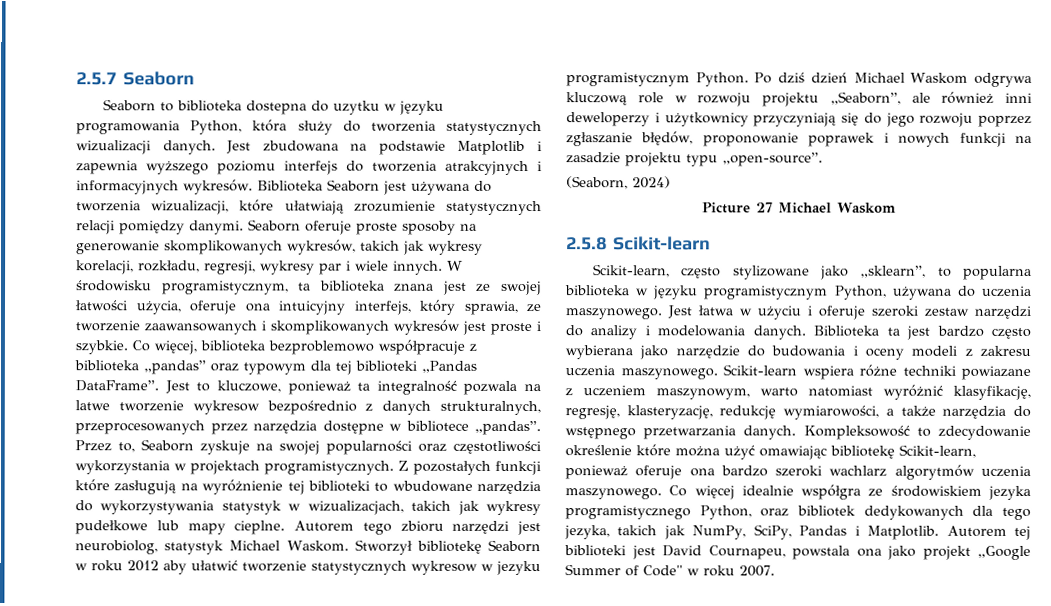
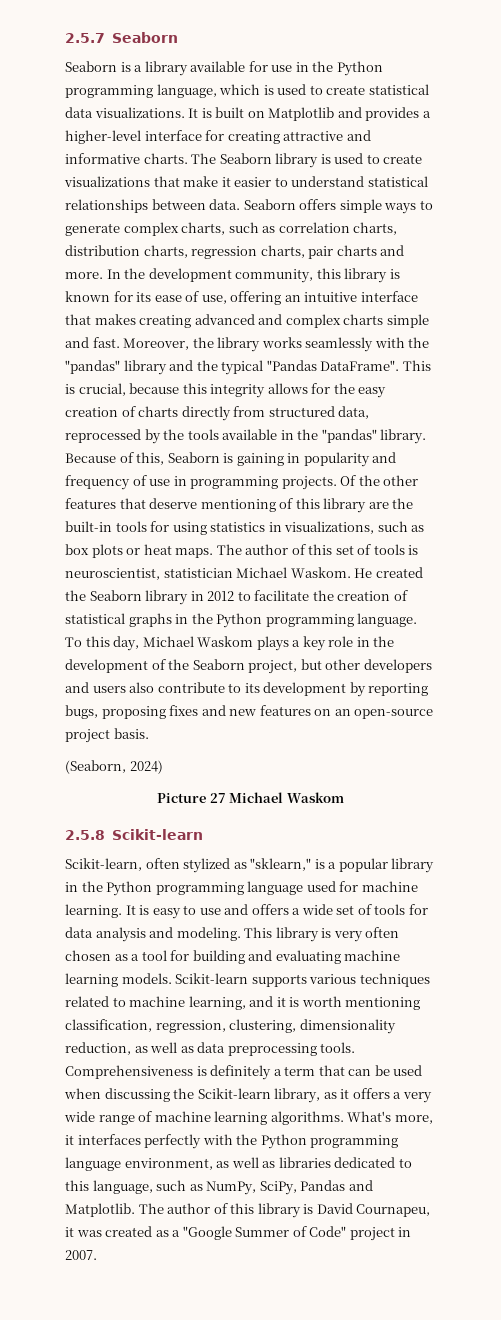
- Seaborn to biblioteka dostepna do uzytku w języku programowania Python, która służy do tworzenia statystycznych wizualizacji danych. Jest zbudowana na podstawie Matplotlib i zapewnia wyższego poziomu interfejs do tworzenia atrakcyjnych i informacyjnych wykresów. Biblioteka Seaborn jest używana do tworzenia wizualizacji, które ułatwiają zrozumienie statystycznych relacji pomiędzy danymi. Seaborn oferuje proste sposoby na generowanie skomplikowanych wykresów, takich jak wykresy korelacji, rozkładu, regresji, wykresy par i wiele innych. W środowisku programistycznym, ta biblioteka znana jest ze swojej łatwości użycia, oferuje ona intuicyjny interfejs, który sprawia, ze tworzenie zaawansowanych i skomplikowanych wykresów jest proste i szybkie. Co więcej, biblioteka bezproblemowo współpracuje z biblioteka „pandas” oraz typowym dla tej biblioteki „Pandas DataFrame”. Jest to kluczowe, ponieważ ta integralność pozwala na latwe tworzenie wykresow bezpośrednio z danych strukturalnych, przeprocesowanych przez narzędzia dostępne w bibliotece „pandas”. Przez to, Seaborn zyskuje na swojej popularności oraz częstotliwości wykorzystania w projektach programistycznych. Z pozostałych funkcji które zasługują na wyróżnienie tej biblioteki to wbudowane narzędzia do wykorzystywania statystyk w wizualizacjach, takich jak wykresy pudełkowe lub mapy cieplne. Autorem tego zbioru narzędzi jest neurobiolog, statystyk Michael Waskom. Stworzył bibliotekę Seaborn w roku 2012 aby ułatwić tworzenie statystycznych wykresow w jezyku programistycznym Python. Po dziś dzień Michael Waskom odgrywa kluczową role w rozwoju projektu „Seaborn”, ale również inni deweloperzy i użytkownicy przyczyniają się do jego rozwoju poprzez zgłaszanie błędów, proponowanie poprawek i nowych funkcji na zasadzie projektu typu „open-source”.
+ Seaborn is a library available for use in the Python programming language, which is used to create statistical data visualizations. It is built on Matplotlib and provides a higher-level interface for creating attractive and informative charts. The Seaborn library is used to create visualizations that make it easier to understand statistical relationships between data. Seaborn offers simple ways to generate complex charts, such as correlation charts, distribution charts, regression charts, pair charts and more. In the development community, this library is known for its ease of use, offering an intuitive interface that makes creating advanced and complex charts simple and fast. Moreover, the library works seamlessly with the "pandas" library and the typical "Pandas DataFrame". This is crucial, because this integrity allows for the easy creation of charts directly from structured data, reprocessed by the tools available in the "pandas" library. Because of this, Seaborn is gaining in popularity and frequency of use in programming projects. Of the other features that deserve mentioning of this library are the built-in tools for using statistics in visualizations, such as box plots or heat maps. The author of this set of tools is neuroscientist, statistician Michael Waskom. He created the Seaborn library in 2012 to facilitate the creation of statistical graphs in the Python programming language. To this day, Michael Waskom plays a key role in the development of the Seaborn project, but other developers and users also contribute to its development by reporting bugs, proposing fixes and new features on an open-source project basis.
- Scikit-learn, często stylizowane jako „sklearn”, to popularna biblioteka w języku programistycznym Python, używana do uczenia maszynowego. Jest łatwa w użyciu i oferuje szeroki zestaw narzędzi do analizy i modelowania danych. Biblioteka ta jest bardzo często wybierana jako narzędzie do budowania i oceny modeli z zakresu uczenia maszynowego. Scikit-learn wspiera różne techniki powiazane z uczeniem maszynowym, warto natomiast wyróżnić klasyfikację, regresję, klasteryzację, redukcję wymiarowości, a także narzędzia do wstępnego przetwarzania danych. Kompleksowość to zdecydowanie określenie które można użyć omawiając bibliotekę Scikit-learn, ponieważ oferuje ona bardzo szeroki wachlarz algorytmów uczenia maszynowego. Co więcej idealnie współgra ze środowiskiem jezyka programistycznego Python, oraz bibliotek dedykowanych dla tego jezyka, takich jak NumPy, SciPy, Pandas i Matplotlib. Autorem tej biblioteki jest David Cournapeu, powstala ona jako projekt „Google Summer of Code" w roku 2007.
+ Scikit-learn, often stylized as "sklearn," is a popular library in the Python programming language used for machine learning. It is easy to use and offers a wide set of tools for data analysis and modeling. This library is very often chosen as a tool for building and evaluating machine learning models. Scikit-learn supports various techniques related to machine learning, and it is worth mentioning classification, regression, clustering, dimensionality reduction, as well as data preprocessing tools. Comprehensiveness is definitely a term that can be used when discussing the Scikit-learn library, as it offers a very wide range of machine learning algorithms. What's more, it interfaces perfectly with the Python programming language environment, as well as libraries dedicated to this language, such as NumPy, SciPy, Pandas and Matplotlib. The author of this library is David Cournapeu, it was created as a "Google Summer of Code" project in 2007.

